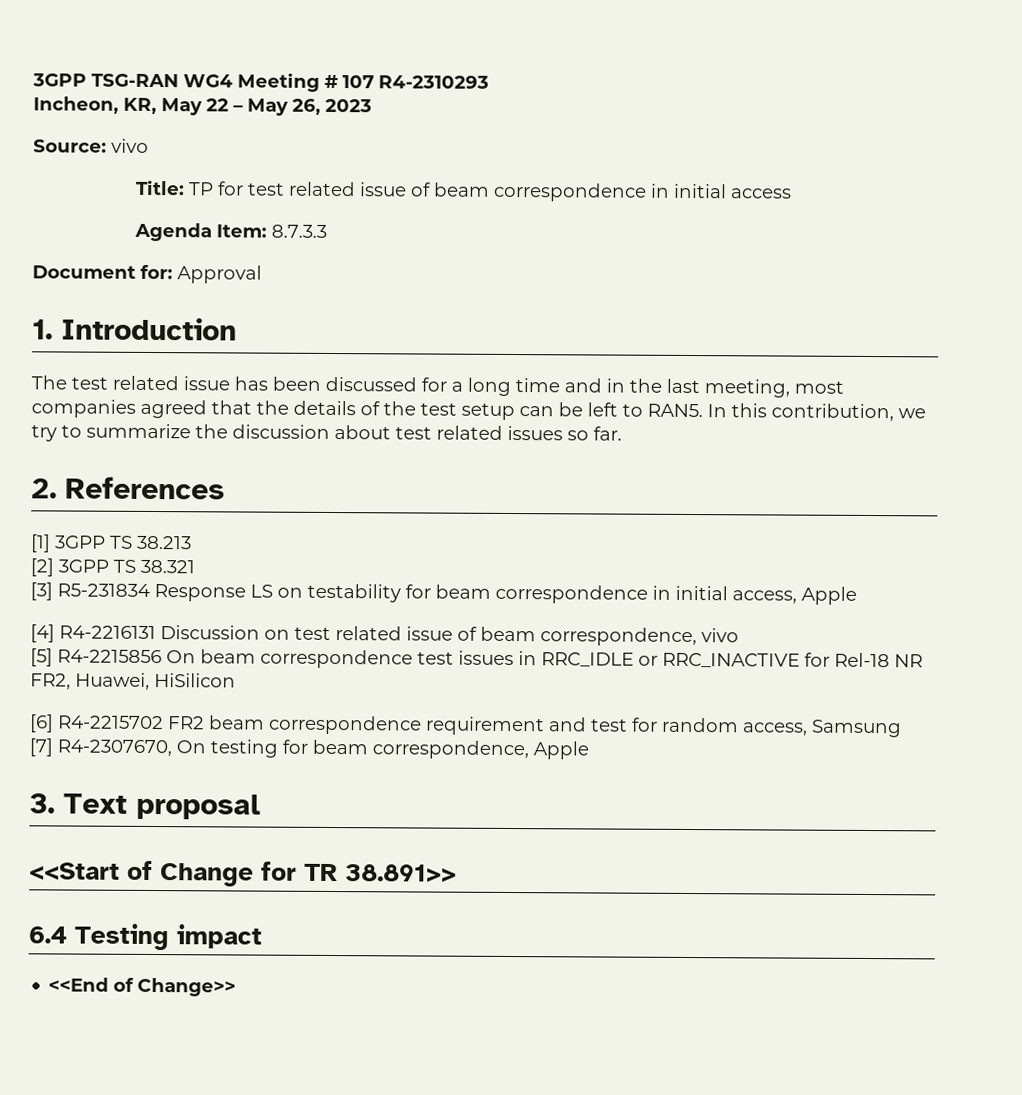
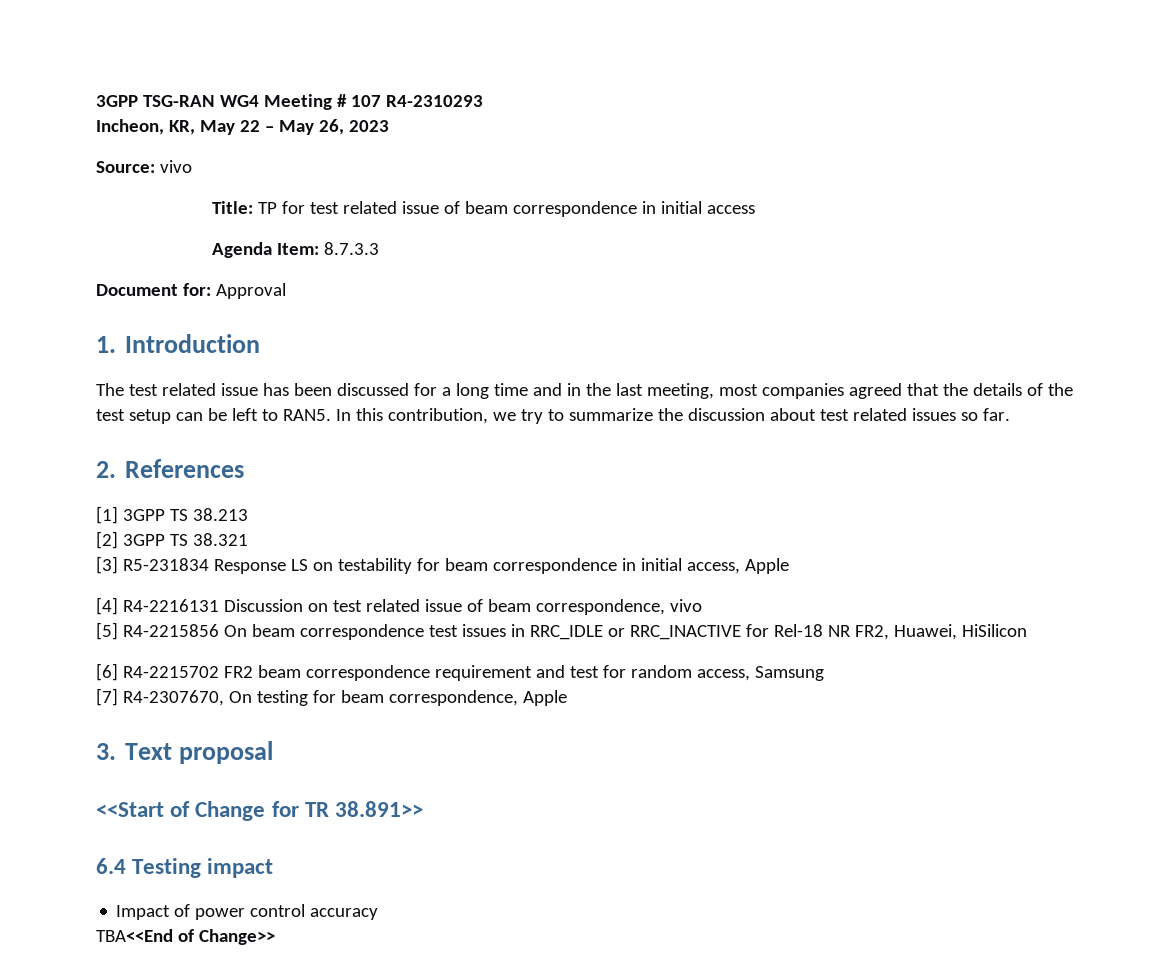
- <<End of Change>>
+ Impact of power control accuracy
+ TBA<<End of Change>>

